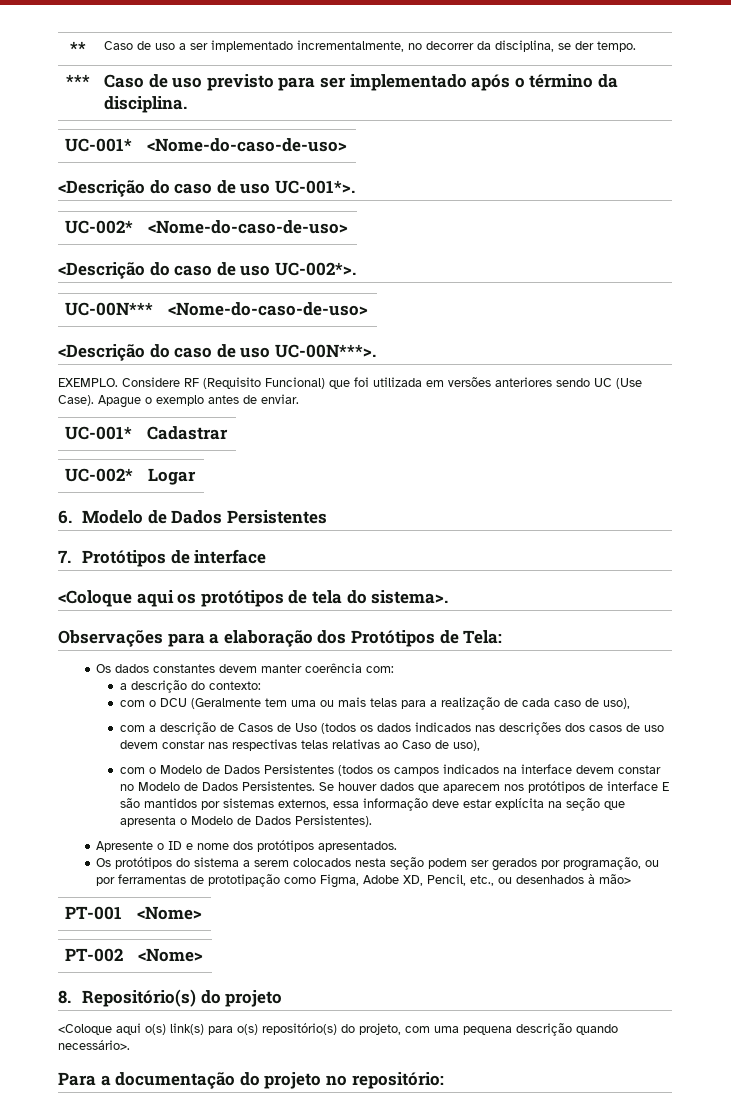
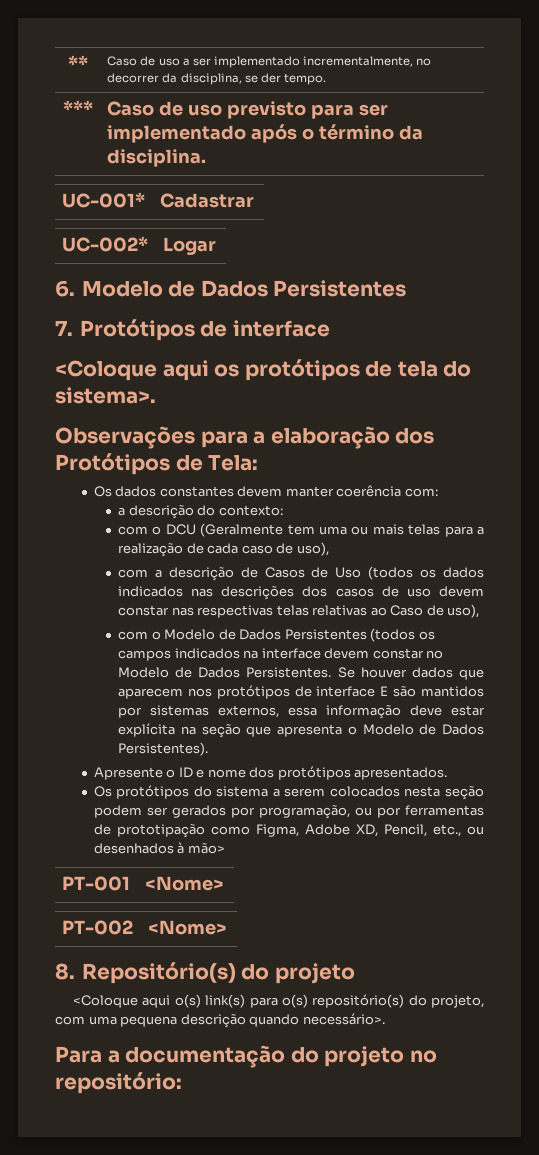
- UC-001* | <Nome-do-caso-de-uso>
- <Descrição do caso de uso UC-001*>.
- UC-002* | <Nome-do-caso-de-uso>
- <Descrição do caso de uso UC-002*>.
- UC-00N*** | <Nome-do-caso-de-uso>
- <Descrição do caso de uso UC-00N***>.
- EXEMPLO. Considere RF (Requisito Funcional) que foi utilizada em versões anteriores sendo UC (Use Case). Apague o exemplo antes de enviar.

